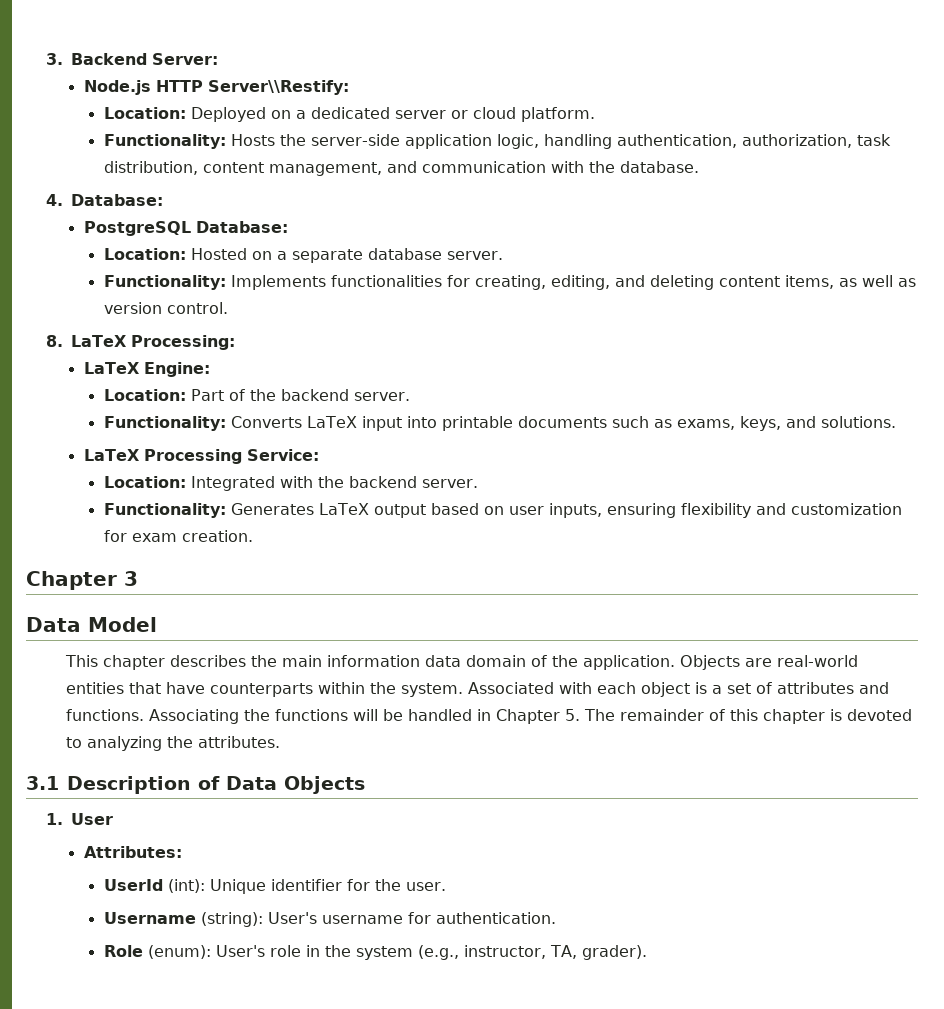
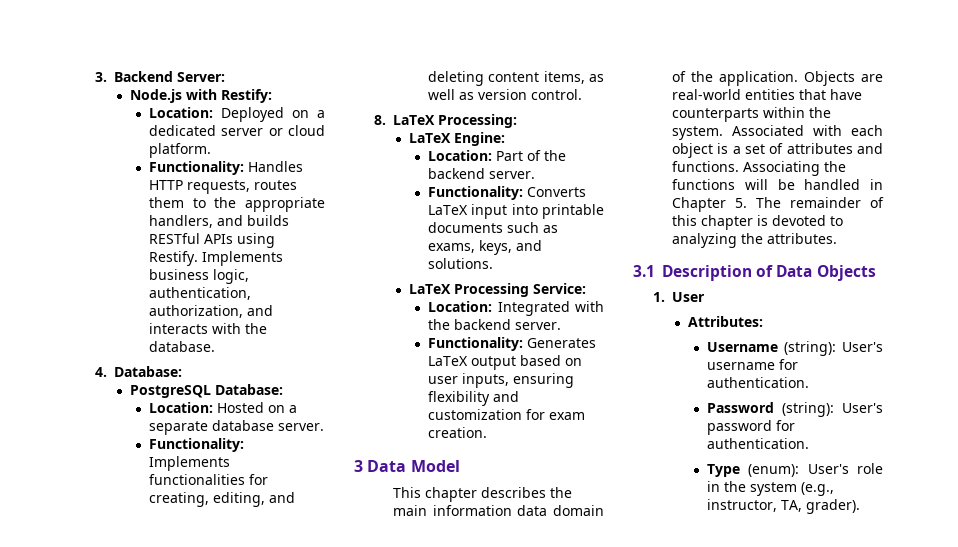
- Node.js HTTP Server\\Restify:
+ Node.js with Restify:
- Functionality: Hosts the server-side application logic, handling authentication, authorization, task distribution, content management, and communication with the database.
+ Functionality: Handles HTTP requests, routes them to the appropriate handlers, and builds RESTful APIs using Restify. Implements business logic, authentication, authorization, and interacts with the database.
- Chapter 3
- Data Model
+ 3 Data Model
- UserId (int): Unique identifier for the user.
- Role (enum): User's role in the system (e.g., instructor, TA, grader).
+ Password (string): User's password for authentication.
+ Type (enum): User's role in the system (e.g., instructor, TA, grader).

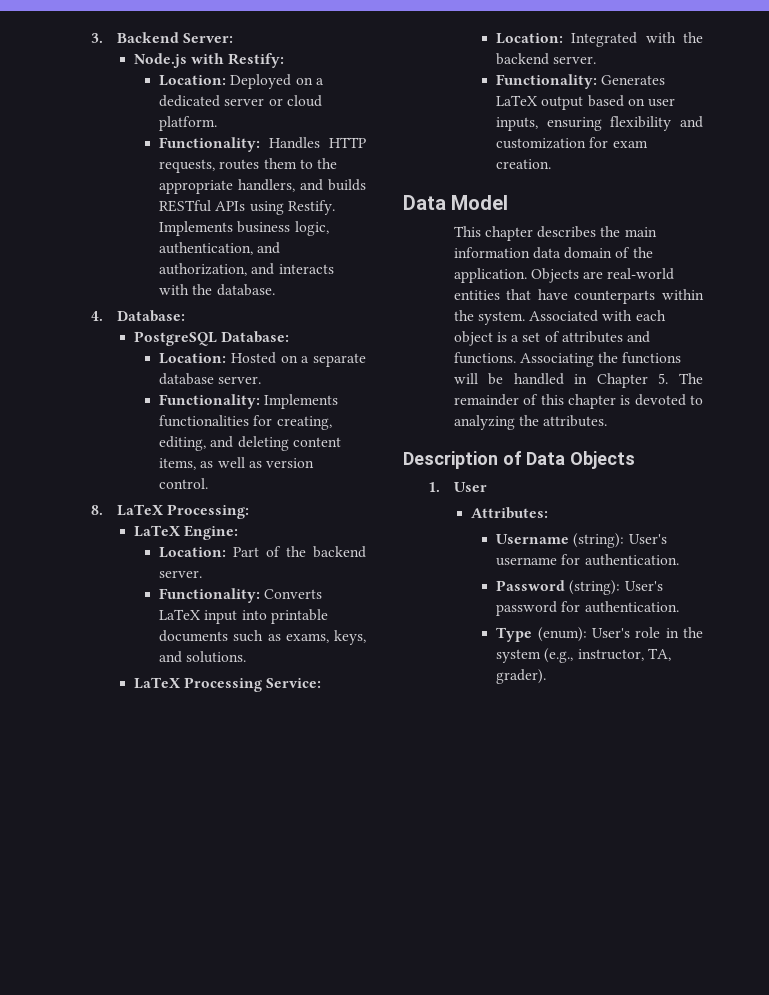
- Implements business logic, authentication, authorization, and interacts with the database.
+ Implements business logic, authentication, and authorization, and interacts with the database.
- 3 Data Model
+ Data Model
- 3.1 Description of Data Objects
+ Description of Data Objects

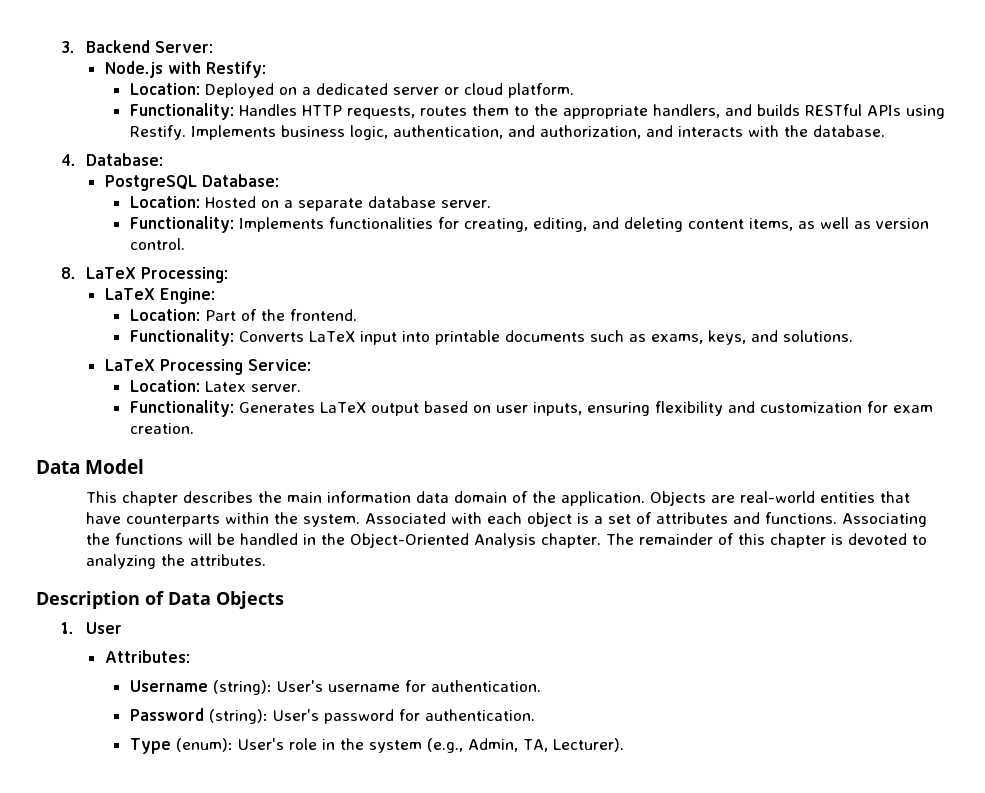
- Location: Part of the backend server.
+ Location: Part of the frontend.
- Location: Integrated with the backend server.
+ Location: Latex server.
- Associating the functions will be handled in Chapter 5. The remainder of this chapter is devoted to analyzing the attributes.
+ Associating the functions will be handled in the Object-Oriented Analysis chapter. The remainder of this chapter is devoted to analyzing the attributes.
- Type (enum): User's role in the system (e.g., instructor, TA, grader).
+ Type (enum): User's role in the system (e.g., Admin, TA, Lecturer).

